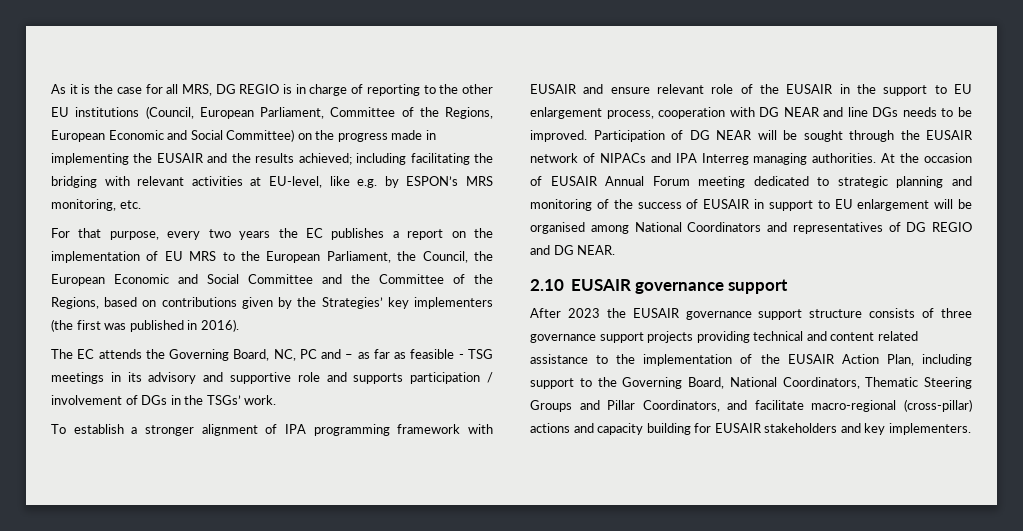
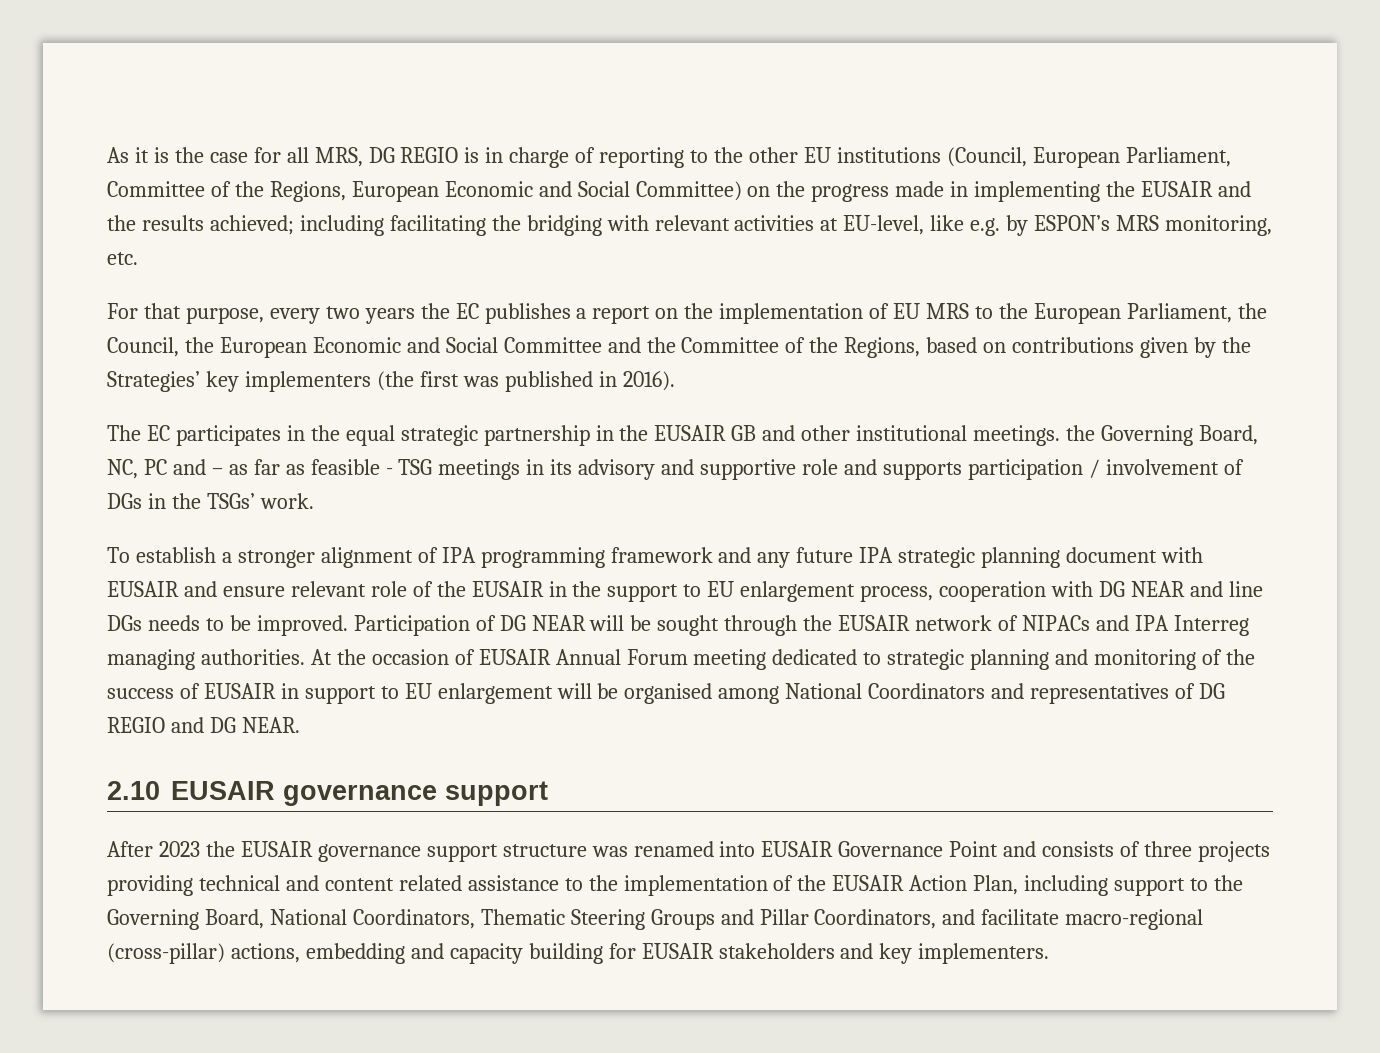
- The EC attends the Governing Board, NC, PC and – as far as feasible - TSG meetings in its advisory and supportive role and supports participation / involvement of DGs in the TSGs’ work.
+ The EC participates in the equal strategic partnership in the EUSAIR GB and other institutional meetings. the Governing Board, NC, PC and – as far as feasible - TSG meetings in its advisory and supportive role and supports participation / involvement of DGs in the TSGs’ work.
- To establish a stronger alignment of IPA programming framework with EUSAIR and ensure relevant role of the EUSAIR in the support to EU enlargement process, cooperation with DG NEAR and line DGs needs to be improved.
+ To establish a stronger alignment of IPA programming framework and any future IPA strategic planning document with EUSAIR and ensure relevant role of the EUSAIR in the support to EU enlargement process, cooperation with DG NEAR and line DGs needs to be improved.
- After 2023 the EUSAIR governance support structure consists of three governance support projects providing technical and content related assistance to the implementation of the EUSAIR Action Plan, including support to the Governing Board, National Coordinators, Thematic Steering Groups and Pillar Coordinators, and facilitate macro-regional (cross-pillar) actions and capacity building for EUSAIR stakeholders and key implementers.
+ After 2023 the EUSAIR governance support structure was renamed into EUSAIR Governance Point and consists of three projects providing technical and content related assistance to the implementation of the EUSAIR Action Plan, including support to the Governing Board, National Coordinators, Thematic Steering Groups and Pillar Coordinators, and facilitate macro-regional (cross-pillar) actions, embedding and capacity building for EUSAIR stakeholders and key implementers.

